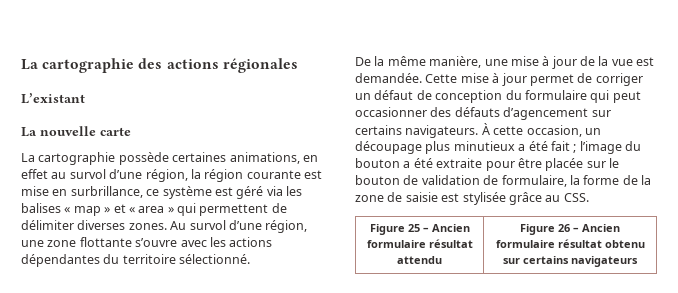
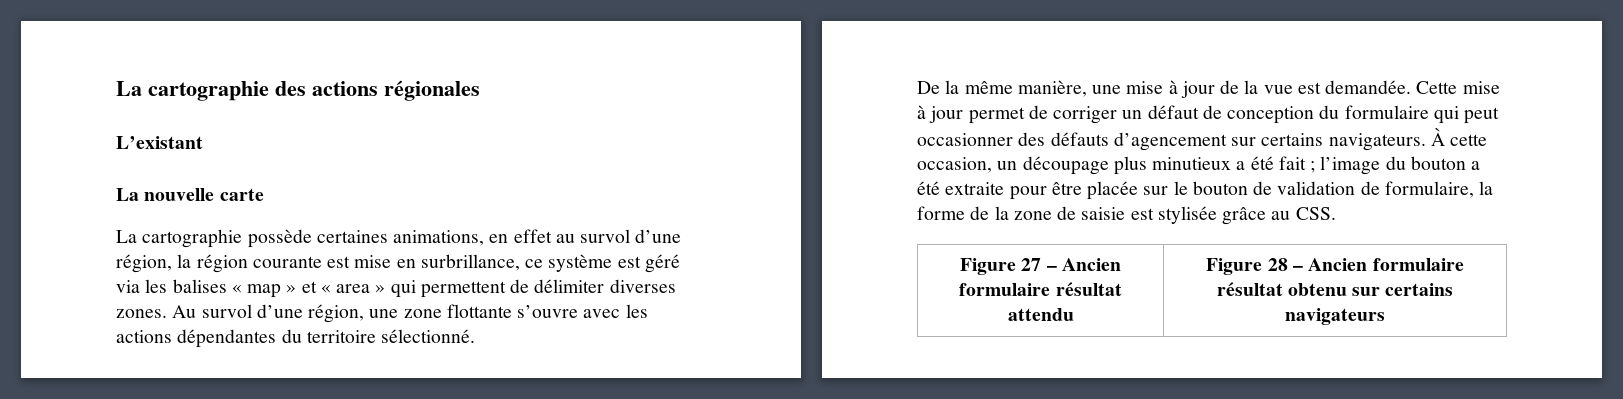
- Figure 25 – Ancien formulaire résultat attendu | Figure 26 – Ancien formulaire résultat obtenu sur certains navigateurs
+ Figure 27 – Ancien formulaire résultat attendu | Figure 28 – Ancien formulaire résultat obtenu sur certains navigateurs

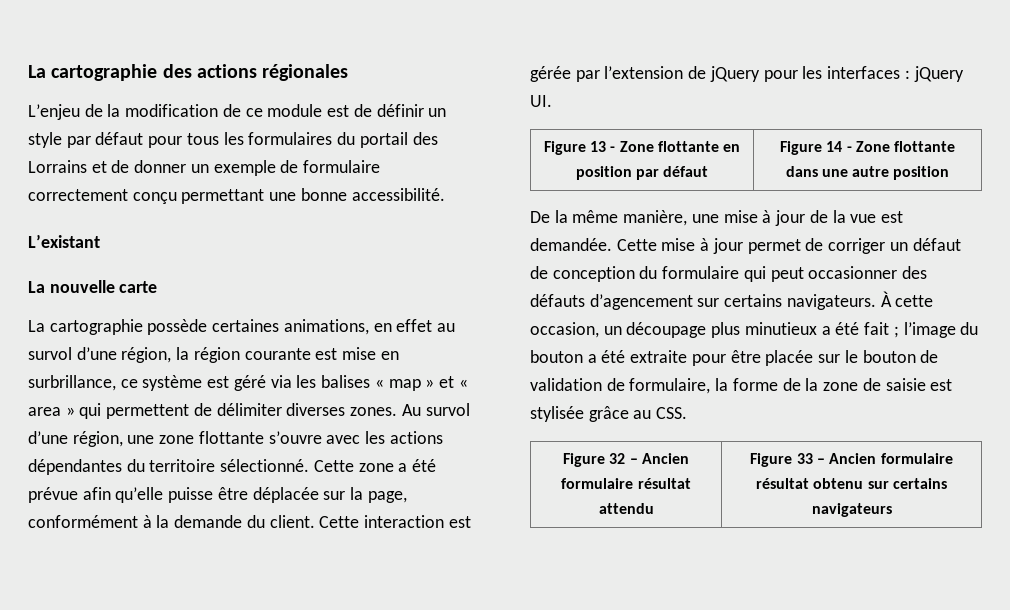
+ L’enjeu de la modification de ce module est de définir un style par défaut pour tous les formulaires du portail des Lorrains et de donner un exemple de formulaire correctement conçu permettant une bonne accessibilité.
+ Cette zone a été prévue afin qu’elle puisse être déplacée sur la page, conformément à la demande du client. Cette interaction est gérée par l’extension de jQuery pour les interfaces : jQuery UI.
+ Figure 13 - Zone flottante en position par défaut | Figure 14 - Zone flottante dans une autre position
- Figure 27 – Ancien formulaire résultat attendu | Figure 28 – Ancien formulaire résultat obtenu sur certains navigateurs
+ Figure 32 – Ancien formulaire résultat attendu | Figure 33 – Ancien formulaire résultat obtenu sur certains navigateurs

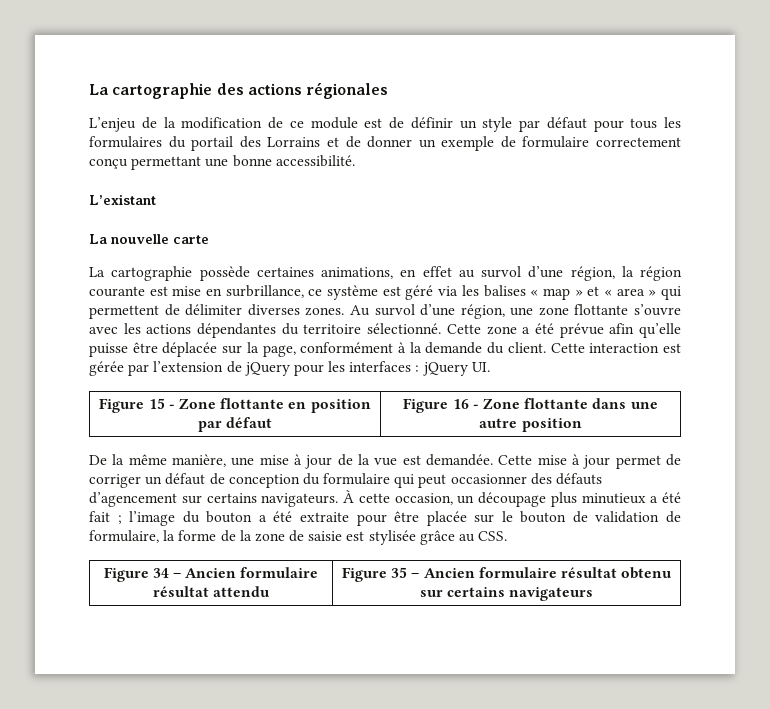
- Figure 13 - Zone flottante en position par défaut | Figure 14 - Zone flottante dans une autre position
+ Figure 15 - Zone flottante en position par défaut | Figure 16 - Zone flottante dans une autre position
- Figure 32 – Ancien formulaire résultat attendu | Figure 33 – Ancien formulaire résultat obtenu sur certains navigateurs
+ Figure 34 – Ancien formulaire résultat attendu | Figure 35 – Ancien formulaire résultat obtenu sur certains navigateurs

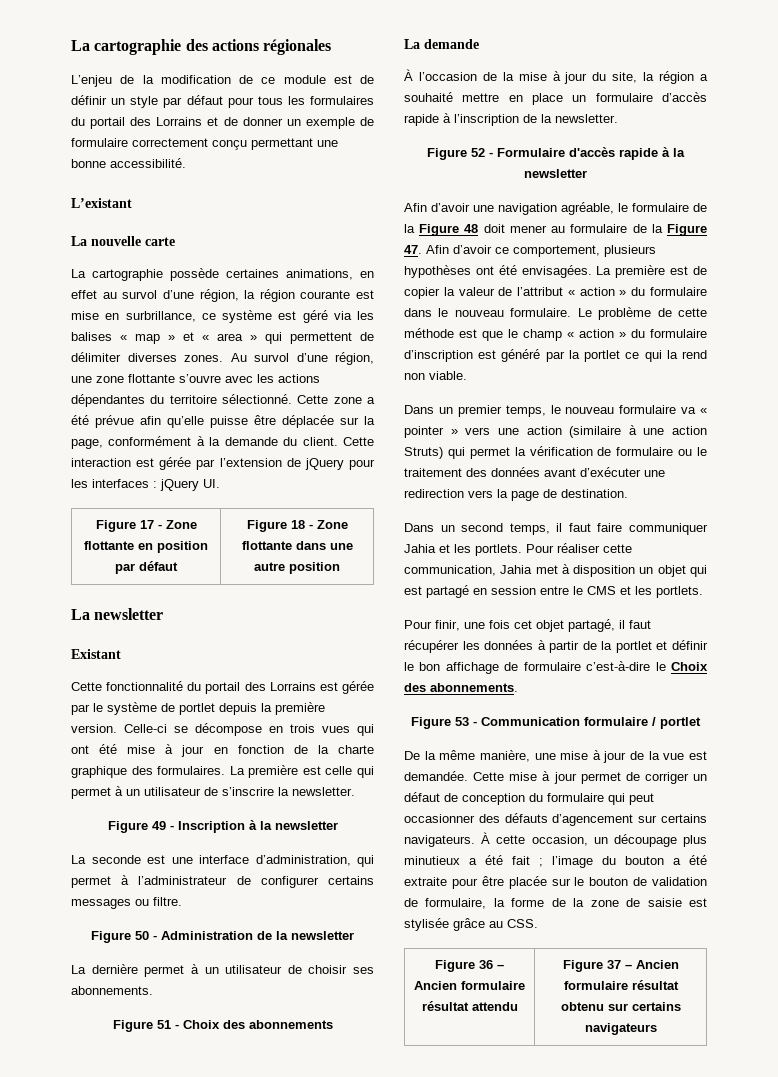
- Figure 15 - Zone flottante en position par défaut | Figure 16 - Zone flottante dans une autre position
+ Figure 17 - Zone flottante en position par défaut | Figure 18 - Zone flottante dans une autre position
+ La newsletter
+ Existant
+ Cette fonctionnalité du portail des Lorrains est gérée par le système de portlet depuis la première version. Celle-ci se décompose en trois vues qui ont été mise à jour en fonction de la charte graphique des formulaires. La première est celle qui permet à un utilisateur de s’inscrire la newsletter.
+ Figure 49 - Inscription à la newsletter
+ La seconde est une interface d’administration, qui permet à l’administrateur de configurer certains messages ou filtre.
+ Figure 50 - Administration de la newsletter
+ La dernière permet à un utilisateur de choisir ses abonnements.
+ Figure 51 - Choix des abonnements
+ La demande
+ À l’occasion de la mise à jour du site, la région a souhaité mettre en place un formulaire d’accès rapide à l’inscription de la newsletter.
+ Figure 52 - Formulaire d'accès rapide à la newsletter
+ Afin d’avoir une navigation agréable, le formulaire de la Figure 48 doit mener au formulaire de la Figure 47. Afin d’avoir ce comportement, plusieurs hypothèses ont été envisagées. La première est de copier la valeur de l’attribut « action » du formulaire dans le nouveau formulaire. Le problème de cette méthode est que le champ « action » du formulaire d’inscription est généré par la portlet ce qui la rend non viable.
+ Dans un premier temps, le nouveau formulaire va « pointer » vers une action (similaire à une action Struts) qui permet la vérification de formulaire ou le traitement des données avant d’exécuter une redirection vers la page de destination.
+ Dans un second temps, il faut faire communiquer Jahia et les portlets. Pour réaliser cette communication, Jahia met à disposition un objet qui est partagé en session entre le CMS et les portlets.
+ Pour finir, une fois cet objet partagé, il faut récupérer les données à partir de la portlet et définir le bon affichage de formulaire c’est-à-dire le Choix des abonnements.
+ Figure 53 - Communication formulaire / portlet
- Figure 34 – Ancien formulaire résultat attendu | Figure 35 – Ancien formulaire résultat obtenu sur certains navigateurs
+ Figure 36 – Ancien formulaire résultat attendu | Figure 37 – Ancien formulaire résultat obtenu sur certains navigateurs

